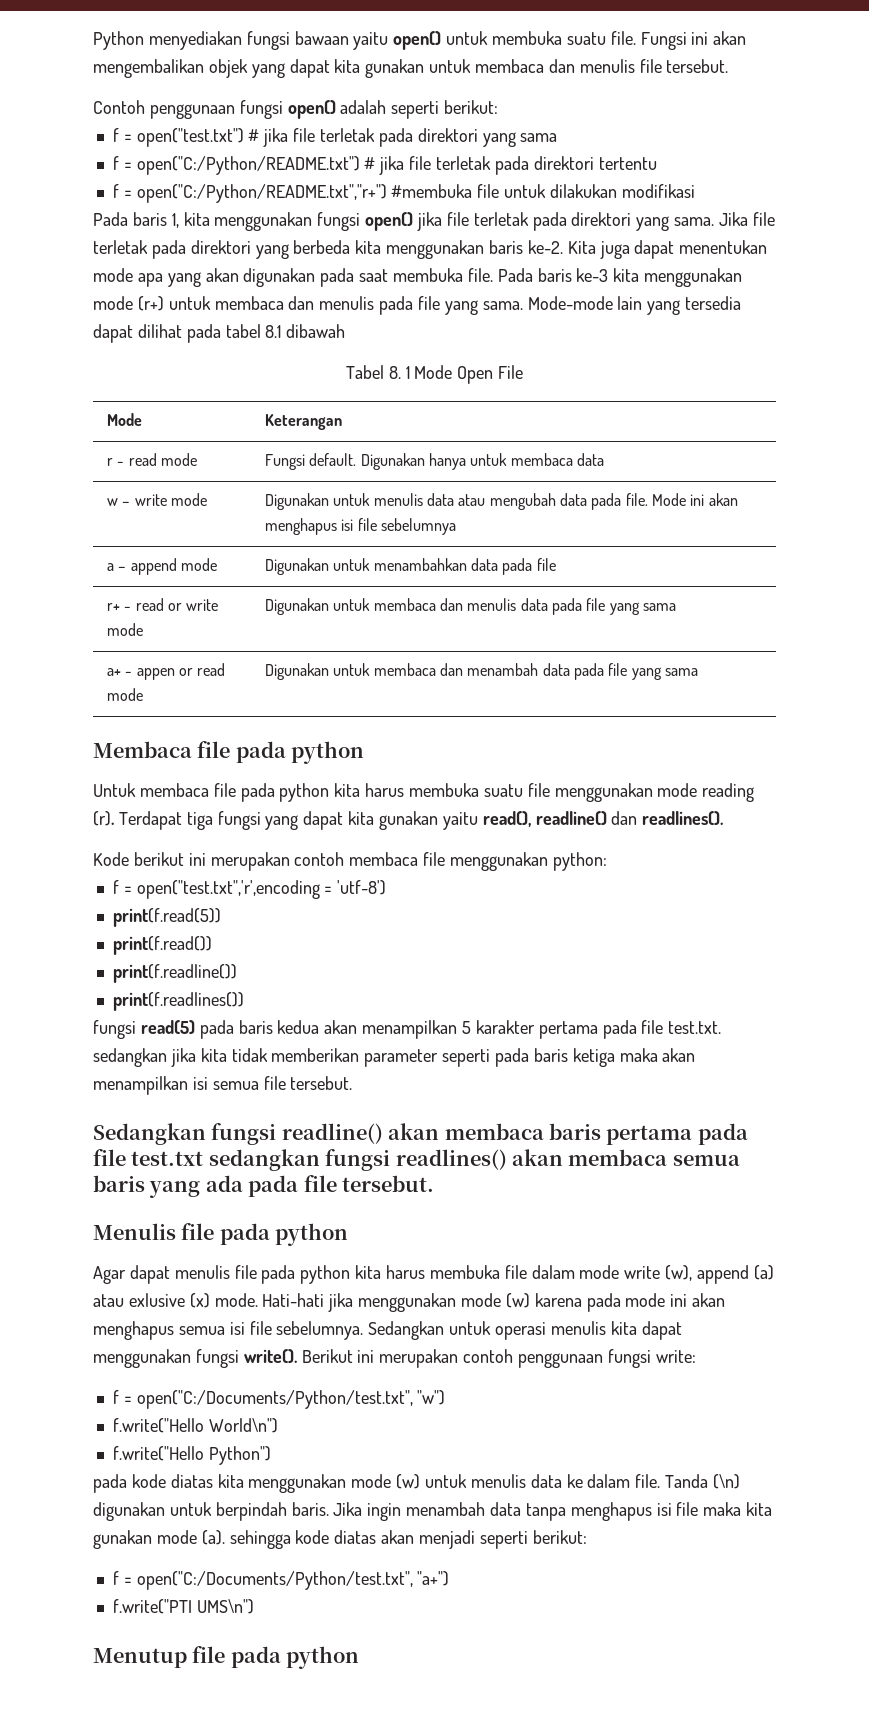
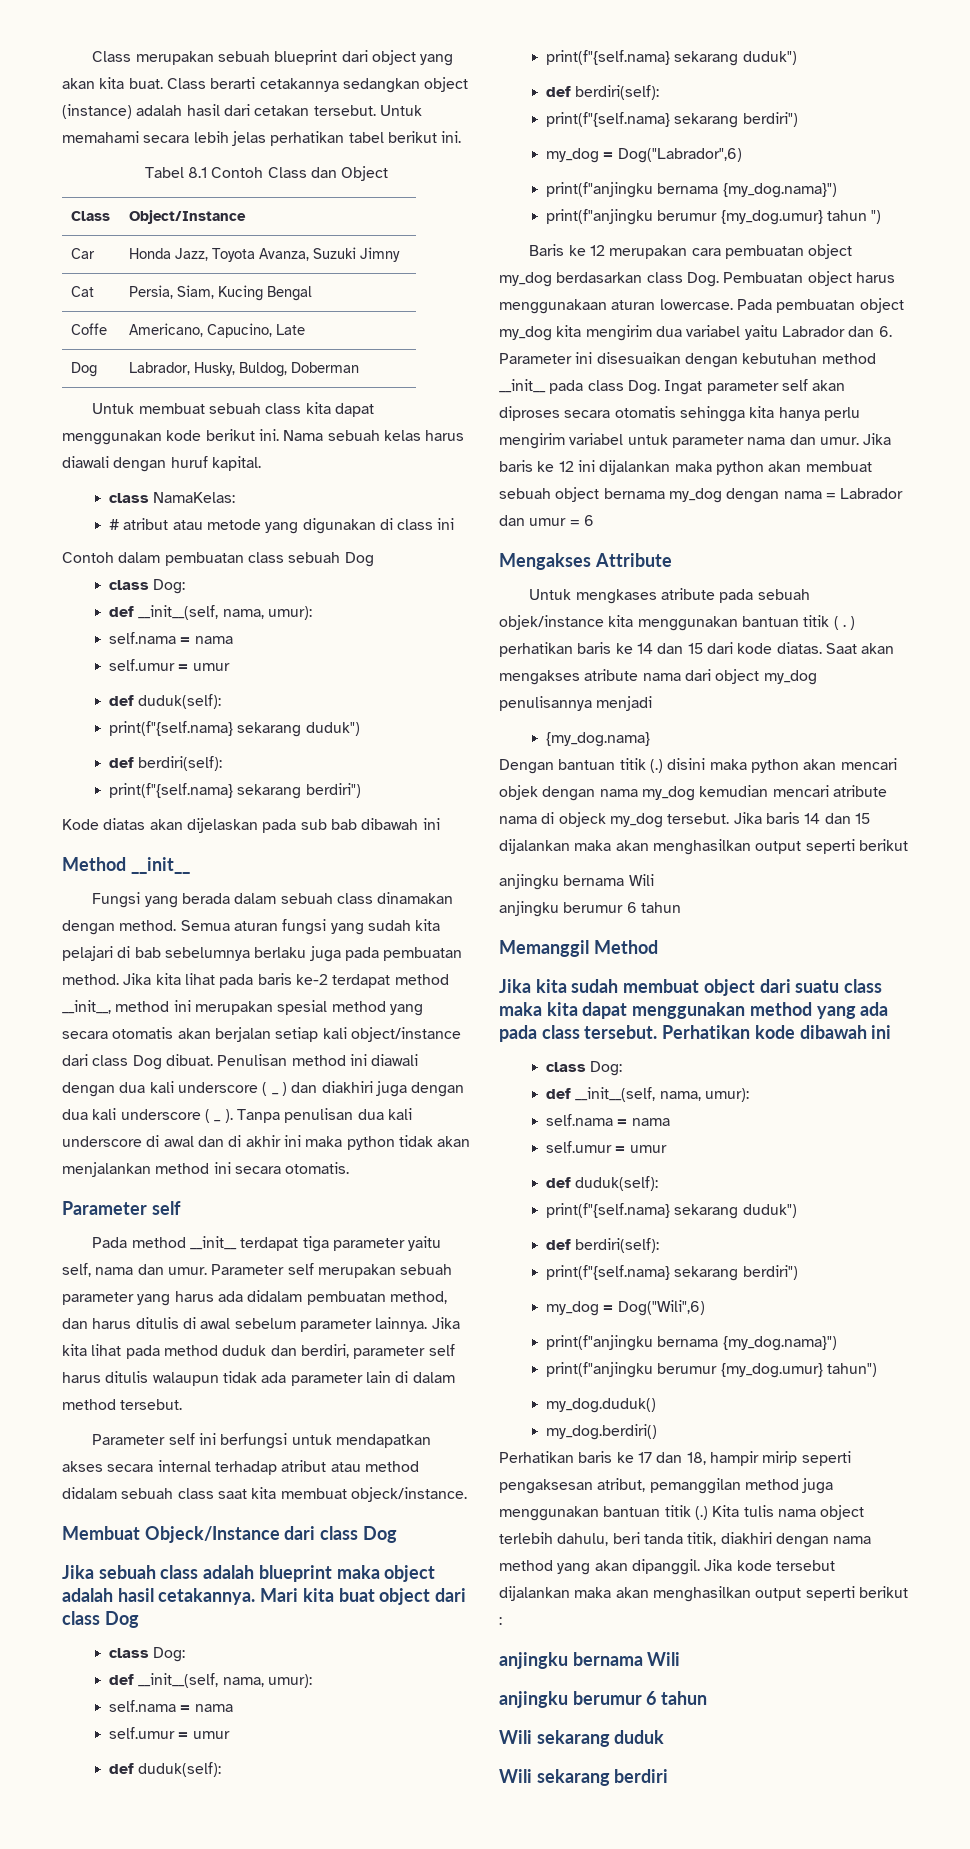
- Python menyediakan fungsi bawaan yaitu open() untuk membuka suatu file. Fungsi ini akan mengembalikan objek yang dapat kita gunakan untuk membaca dan menulis file tersebut.
- Contoh penggunaan fungsi open() adalah seperti berikut:
- f = open("test.txt") # jika file terletak pada direktori yang sama
- f = open("C:/Python/README.txt") # jika file terletak pada direktori tertentu
- f = open("C:/Python/README.txt","r+") #membuka file untuk dilakukan modifikasi
- Pada baris 1, kita menggunakan fungsi open() jika file terletak pada direktori yang sama. Jika file terletak pada direktori yang berbeda kita menggunakan baris ke-2. Kita juga dapat menentukan mode apa yang akan digunakan pada saat membuka file. Pada baris ke-3 kita menggunakan mode (r+) untuk membaca dan menulis pada file yang sama. Mode-mode lain yang tersedia dapat dilihat pada tabel 8.1 dibawah
- Tabel 8. 1 Mode Open File
- Mode | Keterangan
- r - read mode | Fungsi default. Digunakan hanya untuk membaca data
- w – write mode | Digunakan untuk menulis data atau mengubah data pada file. Mode ini akan menghapus isi file sebelumnya
- a – append mode | Digunakan untuk menambahkan data pada file
- r+ - read or write mode | Digunakan untuk membaca dan menulis data pada file yang sama
- a+ - appen or read mode | Digunakan untuk membaca dan menambah data pada file yang sama
- Membaca file pada python
- Untuk membaca file pada python kita harus membuka suatu file menggunakan mode reading (r). Terdapat tiga fungsi yang dapat kita gunakan yaitu read(), readline() dan readlines().
- Kode berikut ini merupakan contoh membaca file menggunakan python:
- f = open("test.txt",'r',encoding = 'utf-8')
- print(f.read(5))
- print(f.read())
- print(f.readline())
- print(f.readlines())
- fungsi read(5) pada baris kedua akan menampilkan 5 karakter pertama pada file test.txt. sedangkan jika kita tidak memberikan parameter seperti pada baris ketiga maka akan menampilkan isi semua file tersebut.
- Sedangkan fungsi readline() akan membaca baris pertama pada file test.txt sedangkan fungsi readlines() akan membaca semua baris yang ada pada file tersebut.
- Menulis file pada python
- Agar dapat menulis file pada python kita harus membuka file dalam mode write (w), append (a) atau exlusive (x) mode. Hati-hati jika menggunakan mode (w) karena pada mode ini akan menghapus semua isi file sebelumnya. Sedangkan untuk operasi menulis kita dapat menggunakan fungsi write(). Berikut ini merupakan contoh penggunaan fungsi write:
- f = open("C:/Documents/Python/test.txt", "w")
- f.write("Hello World\n")
- f.write("Hello Python")
- pada kode diatas kita menggunakan mode (w) untuk menulis data ke dalam file. Tanda (\n) digunakan untuk berpindah baris. Jika ingin menambah data tanpa menghapus isi file maka kita gunakan mode (a). sehingga kode diatas akan menjadi seperti berikut:
- f = open("C:/Documents/Python/test.txt", "a+")
- f.write("PTI UMS\n")
- Menutup file pada python
+ Class merupakan sebuah blueprint dari object yang akan kita buat. Class berarti cetakannya sedangkan object (instance) adalah hasil dari cetakan tersebut. Untuk memahami secara lebih jelas perhatikan tabel berikut ini.
+ Tabel 8.1 Contoh Class dan Object
+ Class | Object/Instance
+ Car | Honda Jazz, Toyota Avanza, Suzuki Jimny
+ Cat | Persia, Siam, Kucing Bengal
+ Coffe | Americano, Capucino, Late
+ Dog | Labrador, Husky, Buldog, Doberman
+ Untuk membuat sebuah class kita dapat menggunakan kode berikut ini. Nama sebuah kelas harus diawali dengan huruf kapital.
+ class NamaKelas:
+ # atribut atau metode yang digunakan di class ini
+ Contoh dalam pembuatan class sebuah Dog
+ class Dog:
+ def __init__(self, nama, umur):
+ self.nama = nama
+ self.umur = umur
+ def duduk(self):
+ print(f"{self.nama} sekarang duduk")
+ def berdiri(self):
+ print(f"{self.nama} sekarang berdiri")
+ Kode diatas akan dijelaskan pada sub bab dibawah ini
+ Method __init__
+ Fungsi yang berada dalam sebuah class dinamakan dengan method. Semua aturan fungsi yang sudah kita pelajari di bab sebelumnya berlaku juga pada pembuatan method. Jika kita lihat pada baris ke-2 terdapat method __init__, method ini merupakan spesial method yang secara otomatis akan berjalan setiap kali object/instance dari class Dog dibuat. Penulisan method ini diawali dengan dua kali underscore ( _ ) dan diakhiri juga dengan dua kali underscore ( _ ). Tanpa penulisan dua kali underscore di awal dan di akhir ini maka python tidak akan menjalankan method ini secara otomatis.
+ Parameter self
+ Pada method __init__ terdapat tiga parameter yaitu self, nama dan umur. Parameter self merupakan sebuah parameter yang harus ada didalam pembuatan method, dan harus ditulis di awal sebelum parameter lainnya. Jika kita lihat pada method duduk dan berdiri, parameter self harus ditulis walaupun tidak ada parameter lain di dalam method tersebut.
+ Parameter self ini berfungsi untuk mendapatkan akses secara internal terhadap atribut atau method didalam sebuah class saat kita membuat objeck/instance.
+ Membuat Objeck/Instance dari class Dog
+ Jika sebuah class adalah blueprint maka object adalah hasil cetakannya. Mari kita buat object dari class Dog
+ class Dog:
+ def __init__(self, nama, umur):
+ self.nama = nama
+ self.umur = umur
+ def duduk(self):
+ print(f"{self.nama} sekarang duduk")
+ def berdiri(self):
+ print(f"{self.nama} sekarang berdiri")
+ my_dog = Dog("Labrador",6)
+ print(f"anjingku bernama {my_dog.nama}")
+ print(f"anjingku berumur {my_dog.umur} tahun ")
+ Baris ke 12 merupakan cara pembuatan object my_dog berdasarkan class Dog. Pembuatan object harus menggunakaan aturan lowercase. Pada pembuatan object my_dog kita mengirim dua variabel yaitu Labrador dan 6. Parameter ini disesuaikan dengan kebutuhan method __init__ pada class Dog. Ingat parameter self akan diproses secara otomatis sehingga kita hanya perlu mengirim variabel untuk parameter nama dan umur. Jika baris ke 12 ini dijalankan maka python akan membuat sebuah object bernama my_dog dengan nama = Labrador dan umur = 6
+ Mengakses Attribute
+ Untuk mengkases atribute pada sebuah objek/instance kita menggunakan bantuan titik ( . ) perhatikan baris ke 14 dan 15 dari kode diatas. Saat akan mengakses atribute nama dari object my_dog penulisannya menjadi
+ {my_dog.nama}
+ Dengan bantuan titik (.) disini maka python akan mencari objek dengan nama my_dog kemudian mencari atribute nama di objeck my_dog tersebut. Jika baris 14 dan 15 dijalankan maka akan menghasilkan output seperti berikut
+ anjingku bernama Wili
+ anjingku berumur 6 tahun
+ Memanggil Method
+ Jika kita sudah membuat object dari suatu class maka kita dapat menggunakan method yang ada pada class tersebut. Perhatikan kode dibawah ini
+ class Dog:
+ def __init__(self, nama, umur):
+ self.nama = nama
+ self.umur = umur
+ def duduk(self):
+ print(f"{self.nama} sekarang duduk")
+ def berdiri(self):
+ print(f"{self.nama} sekarang berdiri")
+ my_dog = Dog("Wili",6)
+ print(f"anjingku bernama {my_dog.nama}")
+ print(f"anjingku berumur {my_dog.umur} tahun")
+ my_dog.duduk()
+ my_dog.berdiri()
+ Perhatikan baris ke 17 dan 18, hampir mirip seperti pengaksesan atribut, pemanggilan method juga menggunakan bantuan titik (.) Kita tulis nama object terlebih dahulu, beri tanda titik, diakhiri dengan nama method yang akan dipanggil. Jika kode tersebut dijalankan maka akan menghasilkan output seperti berikut :
+ anjingku bernama Wili
+ anjingku berumur 6 tahun
+ Wili sekarang duduk
+ Wili sekarang berdiri

